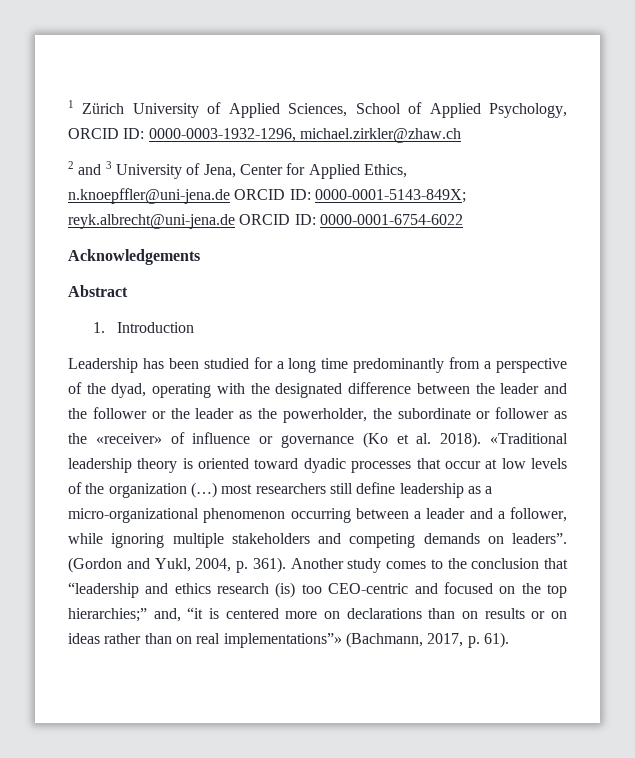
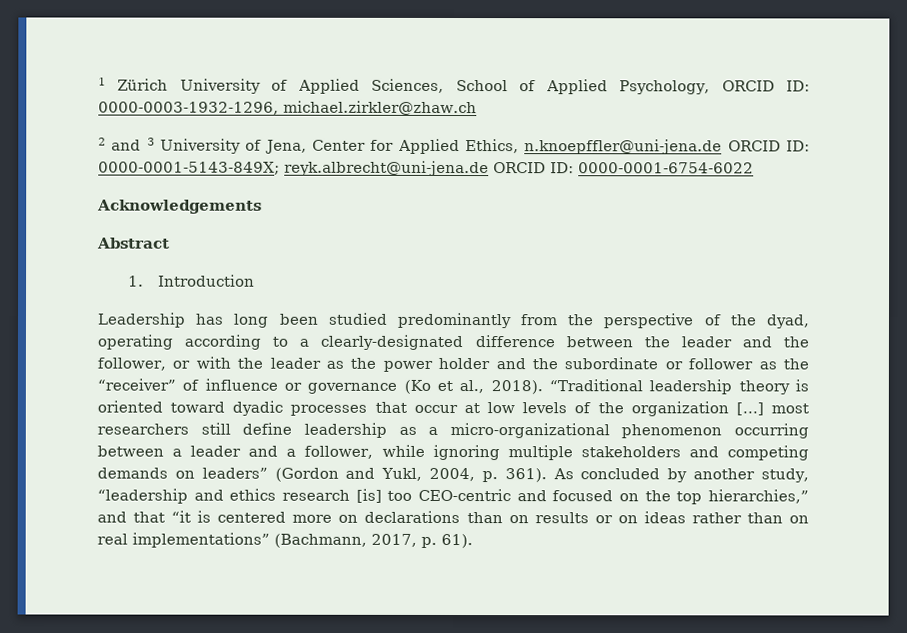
- Leadership has been studied for a long time predominantly from a perspective of the dyad, operating with the designated difference between the leader and the follower or the leader as the powerholder, the subordinate or follower as the «receiver» of influence or governance (Ko et al. 2018). «Traditional leadership theory is oriented toward dyadic processes that occur at low levels of the organization (…) most researchers still define leadership as a micro-organizational phenomenon occurring between a leader and a follower, while ignoring multiple stakeholders and competing demands on leaders”. (Gordon and Yukl, 2004, p. 361).
+ Leadership has long been studied predominantly from the perspective of the dyad, operating according to a clearly-designated difference between the leader and the follower, or with the leader as the power holder and the subordinate or follower as the “receiver” of influence or governance (Ko et al., 2018). “Traditional leadership theory is oriented toward dyadic processes that occur at low levels of the organization […] most researchers still define leadership as a micro-organizational phenomenon occurring between a leader and a follower, while ignoring multiple stakeholders and competing demands on leaders” (Gordon and Yukl, 2004, p. 361).
- Another study comes to the conclusion that “leadership and ethics research (is) too CEO-centric and focused on the top hierarchies;” and, “it is centered more on declarations than on results or on ideas rather than on real implementations”» (Bachmann, 2017, p. 61).
+ As concluded by another study, “leadership and ethics research [is] too CEO-centric and focused on the top hierarchies,” and that “it is centered more on declarations than on results or on ideas rather than on real implementations” (Bachmann, 2017, p. 61).

